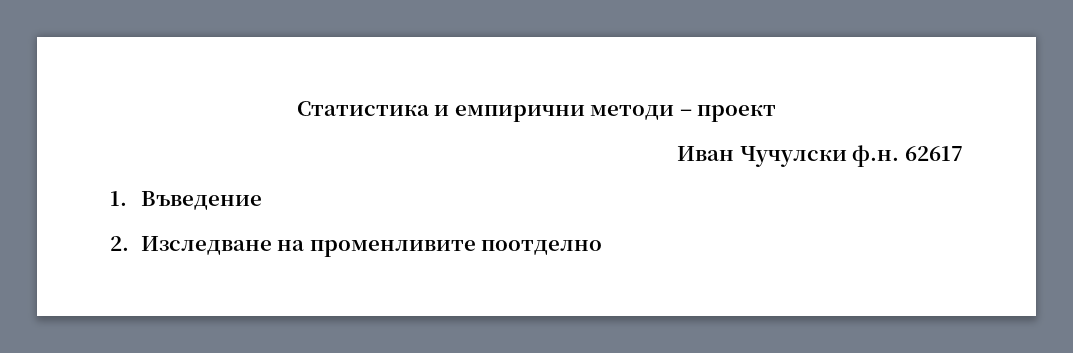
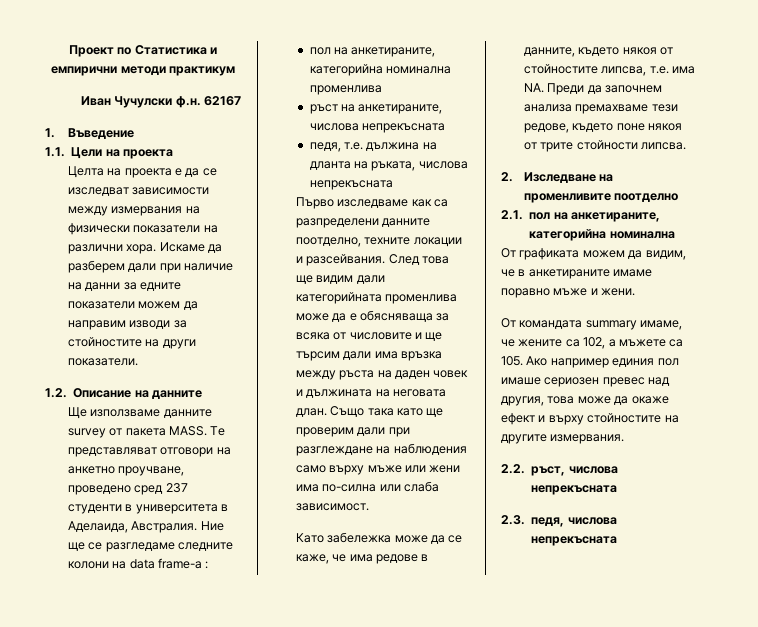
- Статистика и емпирични методи – проект
+ Проект по Статистика и емпирични методи практикум
- Иван Чучулски ф.н. 62617
+ Иван Чучулски ф.н. 62167
+ 1.1. Цели на проекта
+ Целта на проекта е да се изследват зависимости между измервания на физически показатели на различни хора. Искаме да разберем дали при наличие на данни за едните показатели можем да направим изводи за стойностите на други показатели.
+ 1.2. Описание на данните
+ Ще използваме данните survey от пакета MASS. Те представляват отговори на анкетно проучване, проведено сред 237 студенти в университета в Аделаида, Австралия. Ние ще се разгледаме следните колони на data frame-а :
+ пол на анкетираните, категорийна номинална променлива
+ ръст на анкетираните, числова непрекъсната
+ педя, т.е. дължина на дланта на ръката, числова непрекъсната
+ Първо изследваме как са разпределени данните поотделно, техните локации и разсейвания. След това ще видим дали категорийната променлива може да е обясняваща за всяка от числовите и ще търсим дали има връзка между ръста на даден човек и дължината на неговата длан. Също така като ще проверим дали при разглеждане на наблюдения само върху мъже или жени има по-силна или слаба зависимост.
+ Като забележка може да се каже, че има редове в данните, където някоя от стойностите липсва, т.е. има NA. Преди да започнем анализа премахваме тези редове, където поне някоя от трите стойности липсва.
+ 2.1. пол на анкетираните, категорийна номинална
+ От графиката можем да видим, че в анкетираните имаме поравно мъже и жени.
+ От командата summary имаме, че жените са 102, а мъжете са 105. Ако например единия пол имаше сериозен превес над другия, това може да окаже ефект и върху стойностите на другите измервания.
+ 2.2. ръст, числова непрекъсната
+ 2.3. педя, числова непрекъсната

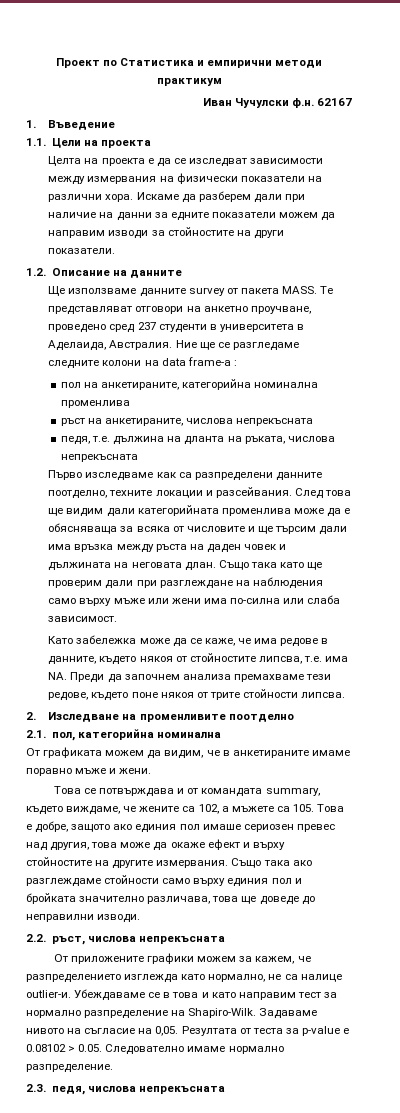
- 2.1. пол на анкетираните, категорийна номинална
+ 2.1. пол, категорийна номинална
- От командата summary имаме, че жените са 102, а мъжете са 105. Ако например единия пол имаше сериозен превес над другия, това може да окаже ефект и върху стойностите на другите измервания.
+ Това се потвърждава и от командата summary, където виждаме, че жените са 102, а мъжете са 105. Това е добре, защото ако единия пол имаше сериозен превес над другия, това може да окаже ефект и върху стойностите на другите измервания. Също така ако разглеждаме стойности само върху единия пол и бройката значително различава, това ще доведе до неправилни изводи.
  2.2. ръст, числова непрекъсната
+ От приложените графики можем за кажем, че разпределението изглежда като нормално, не са налице outlier-и. Убеждаваме се в това и като направим тест за нормално разпределение на Shapiro-Wilk. Задаваме нивото на съгласие на 0,05. Резултата от теста за p-value е 0.08102 > 0.05. Следователно имаме нормално разпределение.

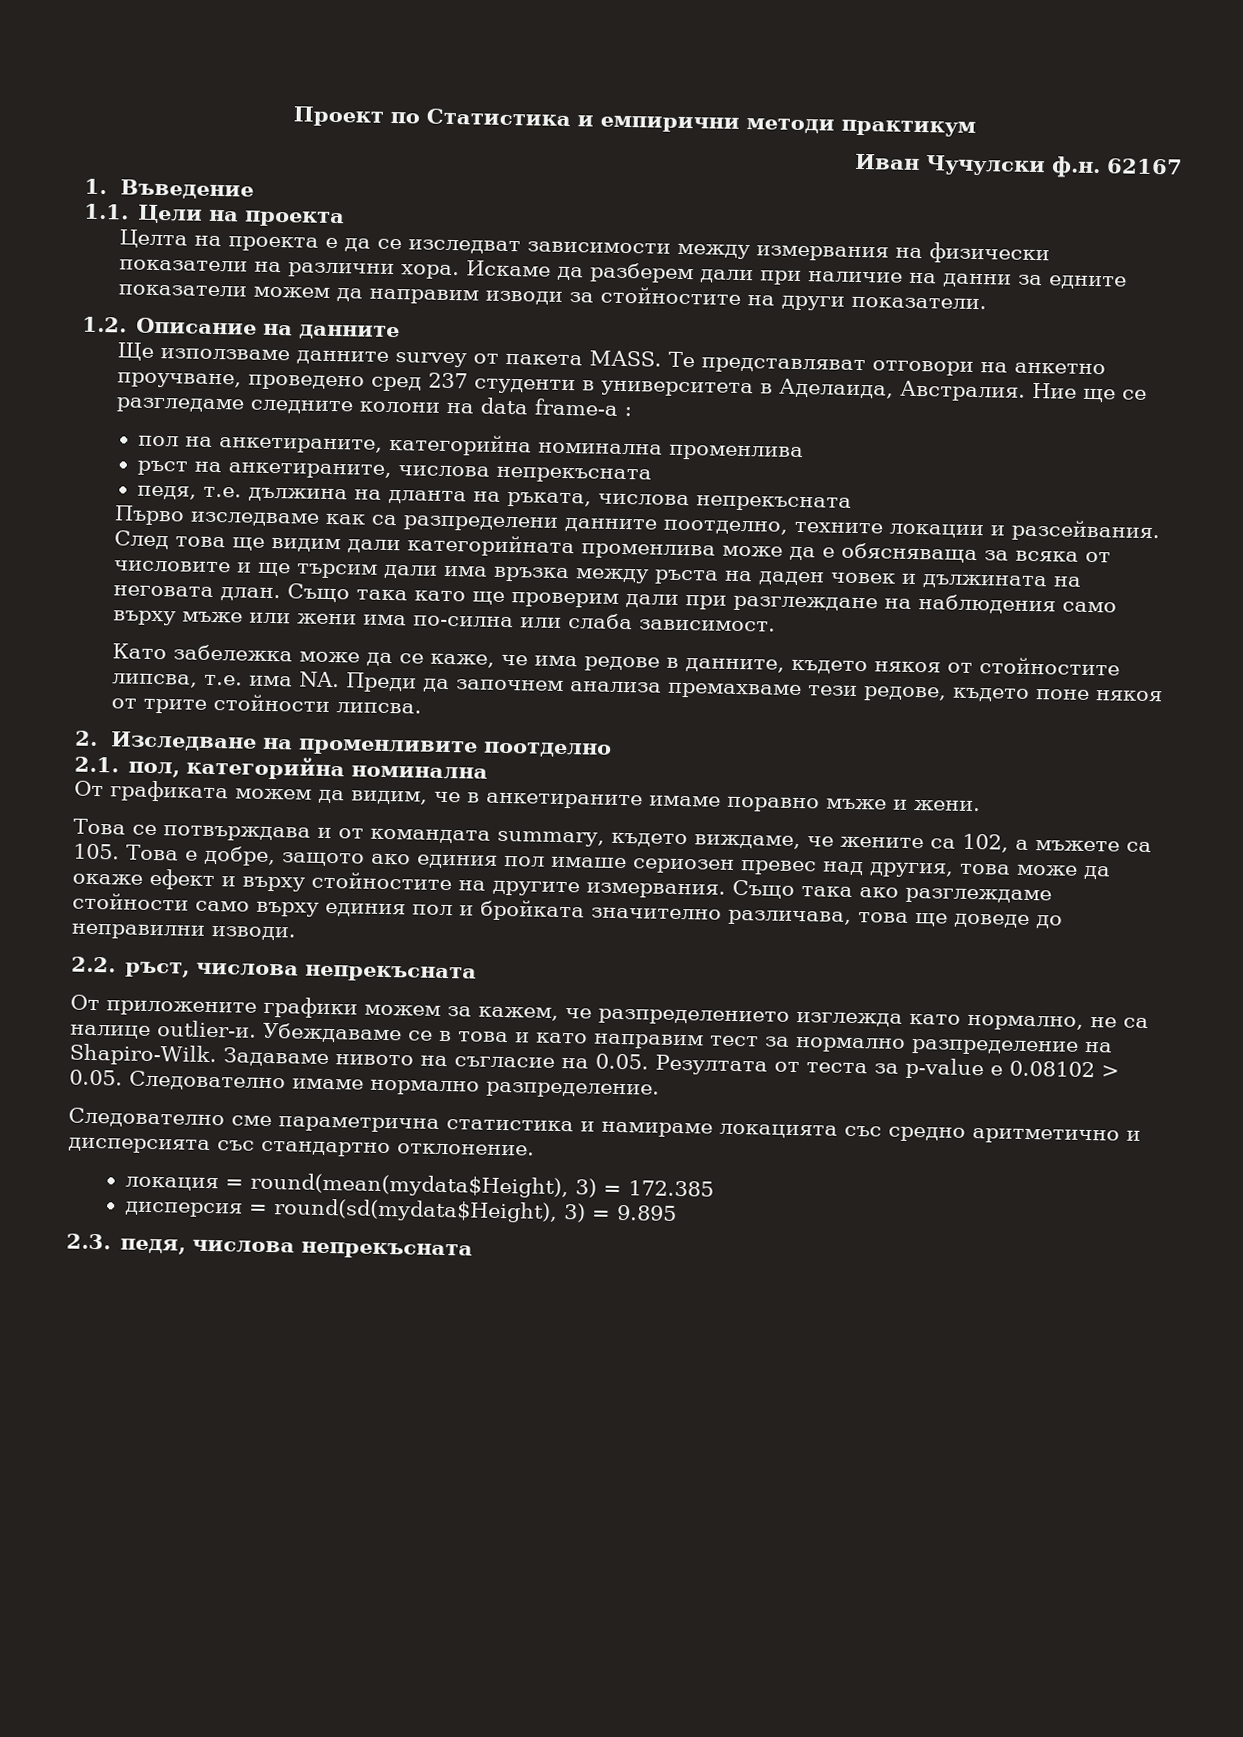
- Задаваме нивото на съгласие на 0,05. Резултата от теста за p-value е 0.08102 > 0.05. Следователно имаме нормално разпределение.
+ Задаваме нивото на съгласие на 0.05. Резултата от теста за p-value е 0.08102 > 0.05. Следователно имаме нормално разпределение.
+ Следователно сме параметрична статистика и намираме локацията със средно аритметично и дисперсията със стандартно отклонение.
+ локация = round(mean(mydata$Height), 3) = 172.385
+ дисперсия = round(sd(mydata$Height), 3) = 9.895

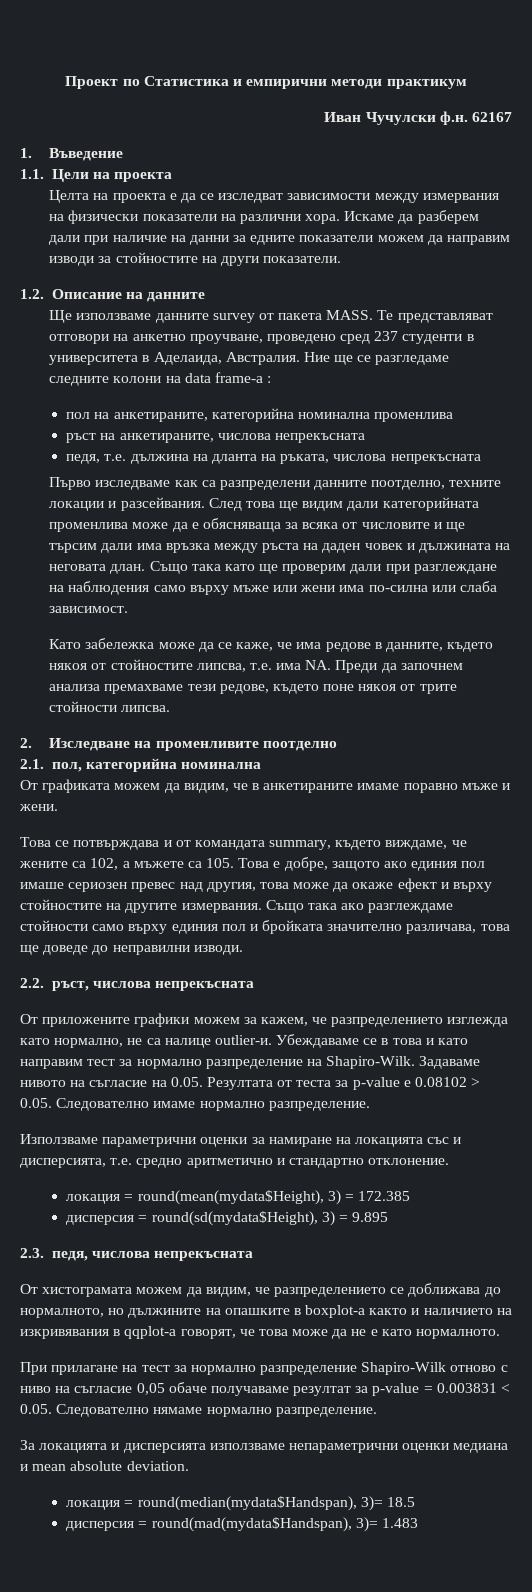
- Следователно сме параметрична статистика и намираме локацията със средно аритметично и дисперсията със стандартно отклонение.
+ Използваме параметрични оценки за намиране на локацията със и дисперсията, т.е. средно аритметично и стандартно отклонение.
+ От хистограмата можем да видим, че разпределението се доближава до нормалното, но дължините на опашките в boxplot-а както и наличието на изкривявания в qqplot-а говорят, че това може да не е като нормалното.
+ При прилагане на тест за нормално разпределение Shapiro-Wilk отново с ниво на съгласие 0,05 обаче получаваме резултат за p-value = 0.003831 < 0.05. Следователно нямаме нормално разпределение.
+ За локацията и дисперсията използваме непараметрични оценки медиана и mean absolute deviation.
+ локация = round(median(mydata$Handspan), 3)= 18.5
+ дисперсия = round(mad(mydata$Handspan), 3)= 1.483

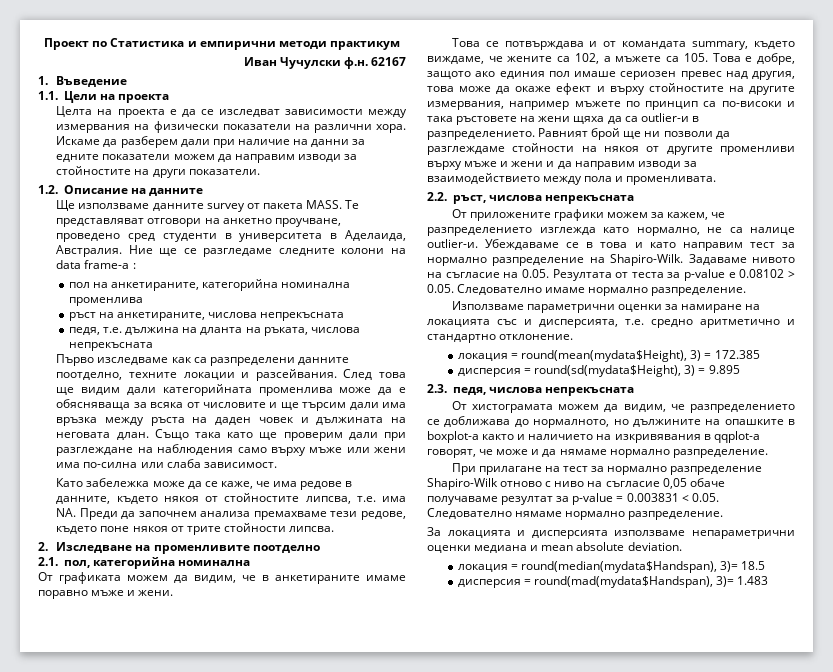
- Те представляват отговори на анкетно проучване, проведено сред 237 студенти в университета в Аделаида, Австралия.
+ Те представляват отговори на анкетно проучване, проведено сред студенти в университета в Аделаида, Австралия.
- Това се потвърждава и от командата summary, където виждаме, че жените са 102, а мъжете са 105. Това е добре, защото ако единия пол имаше сериозен превес над другия, това може да окаже ефект и върху стойностите на другите измервания. Също така ако разглеждаме стойности само върху единия пол и бройката значително различава, това ще доведе до неправилни изводи.
+ Това се потвърждава и от командата summary, където виждаме, че жените са 102, а мъжете са 105. Това е добре, защото ако единия пол имаше сериозен превес над другия, това може да окаже ефект и върху стойностите на другите измервания, например мъжете по принцип са по-високи и така ръстовете на жени щяха да са outlier-и в разпределението. Равният брой ще ни позволи да разглеждаме стойности на някоя от другите променливи върху мъже и жени и да направим изводи за взаимодействието между пола и променливата.
- От хистограмата можем да видим, че разпределението се доближава до нормалното, но дължините на опашките в boxplot-а както и наличието на изкривявания в qqplot-а говорят, че това може да не е като нормалното.
+ От хистограмата можем да видим, че разпределението се доближава до нормалното, но дължините на опашките в boxplot-а както и наличието на изкривявания в qqplot-а говорят, че може и да нямаме нормално разпределение.

